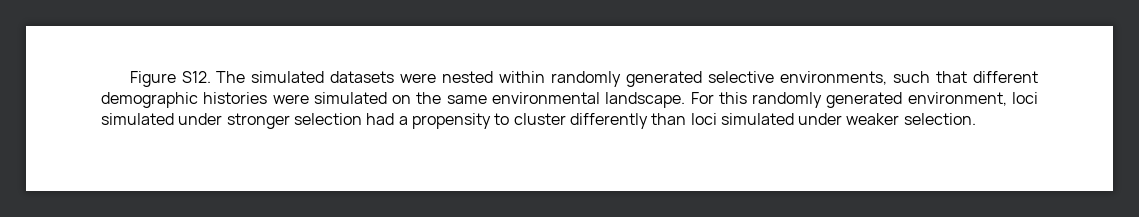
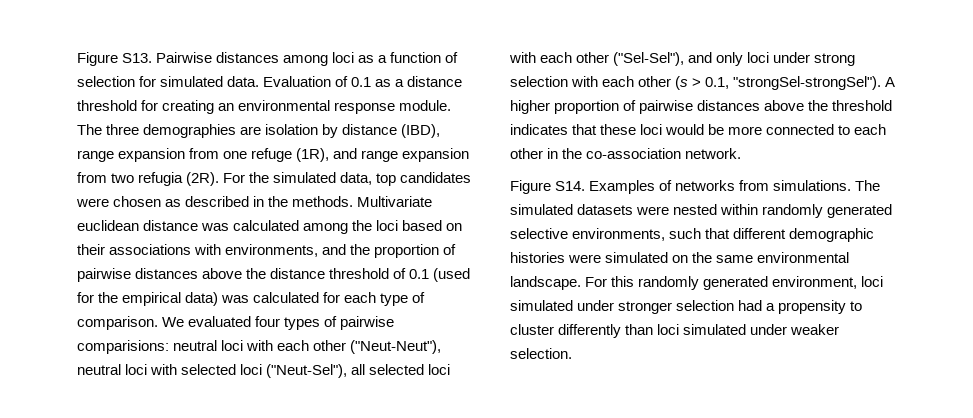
- Figure S12. The simulated datasets were nested within randomly generated selective environments, such that different demographic histories were simulated on the same environmental landscape.
+ Figure S13. Pairwise distances among loci as a function of selection for simulated data. Evaluation of 0.1 as a distance threshold for creating an environmental response module. The three demographies are isolation by distance (IBD), range expansion from one refuge (1R), and range expansion from two refugia (2R). For the simulated data, top candidates were chosen as described in the methods. Multivariate euclidean distance was calculated among the loci based on their associations with environments, and the proportion of pairwise distances above the distance threshold of 0.1 (used for the empirical data) was calculated for each type of comparison. We evaluated four types of pairwise comparisions: neutral loci with each other ("Neut-Neut"), neutral loci with selected loci ("Neut-Sel"), all selected loci with each other ("Sel-Sel"), and only loci under strong selection with each other (s > 0.1, "strongSel-strongSel"). A higher proportion of pairwise distances above the threshold indicates that these loci would be more connected to each other in the co-association network.
+ Figure S14. Examples of networks from simulations. The simulated datasets were nested within randomly generated selective environments, such that different demographic histories were simulated on the same environmental landscape.

